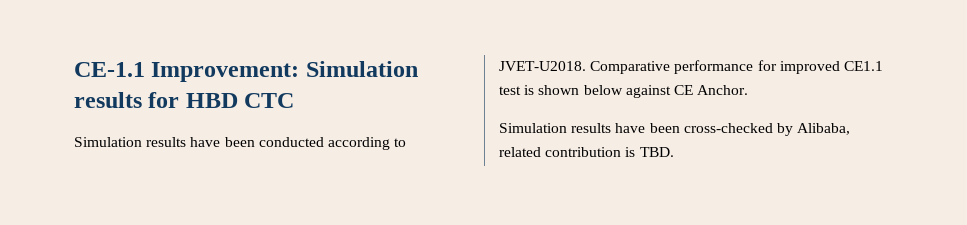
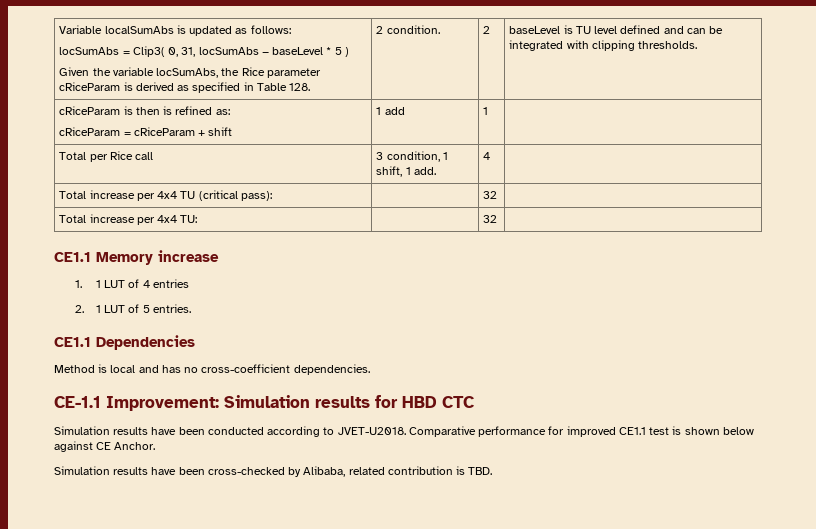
+ Variable localSumAbs is updated as follows:
+ locSumAbs = Clip3( 0, 31, locSumAbs − baseLevel * 5 )
+ Given the variable locSumAbs, the Rice parameter cRiceParam is derived as specified in Table 128. | 2 condition. | 2 | baseLevel is TU level defined and can be integrated with clipping thresholds.
+ cRiceParam is then is refined as:
+ cRiceParam = cRiceParam + shift | 1 add | 1 |
+ Total per Rice call | 3 condition, 1 shift, 1 add. | 4 |
+ Total increase per 4x4 TU (critical pass): | | 32 |
+ Total increase per 4x4 TU: | | 32 |
+ CE1.1 Memory increase
+ 1. 1 LUT of 4 entries
+ 2. 1 LUT of 5 entries.
+ CE1.1 Dependencies
+ Method is local and has no cross-coefficient dependencies.

